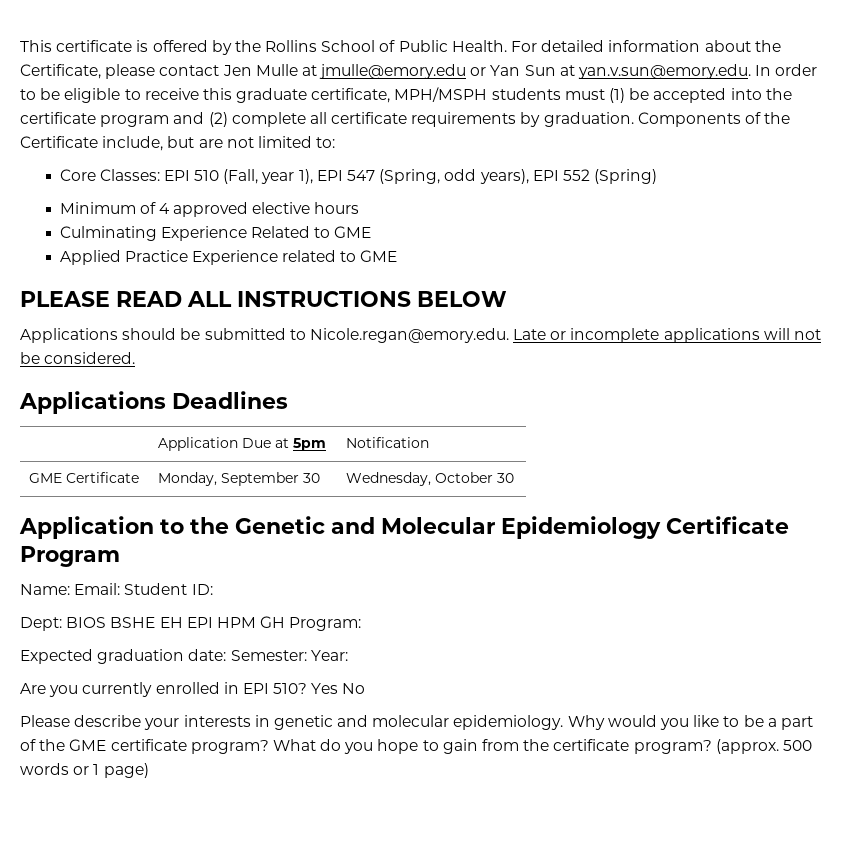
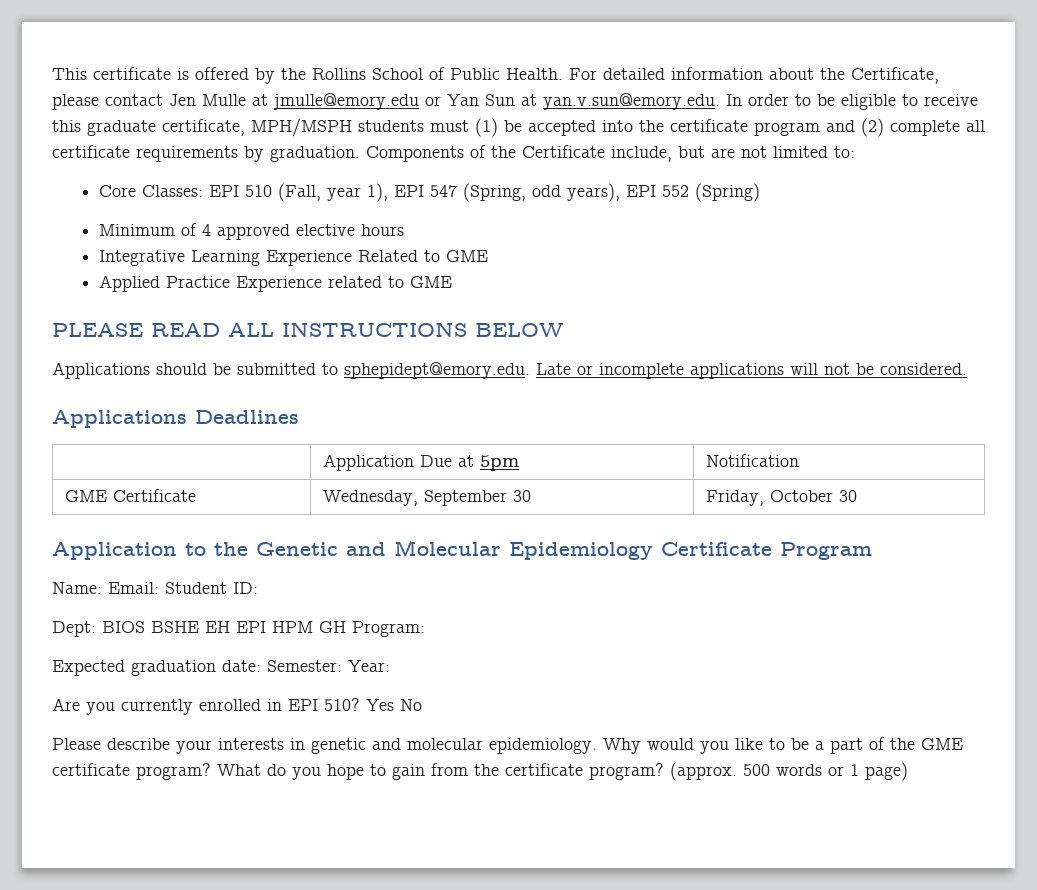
- Culminating Experience Related to GME
+ Integrative Learning Experience Related to GME
- Applications should be submitted to Nicole.regan@emory.edu. Late or incomplete applications will not be considered.
+ Applications should be submitted to sphepidept@emory.edu. Late or incomplete applications will not be considered.
- GME Certificate | Monday, September 30 | Wednesday, October 30
+ GME Certificate | Wednesday, September 30 | Friday, October 30

